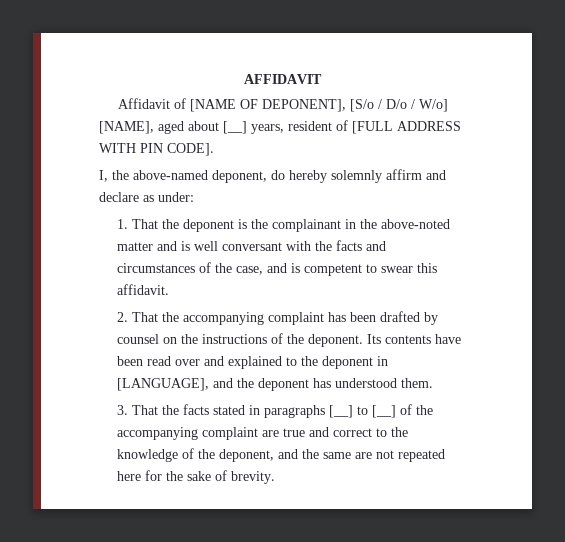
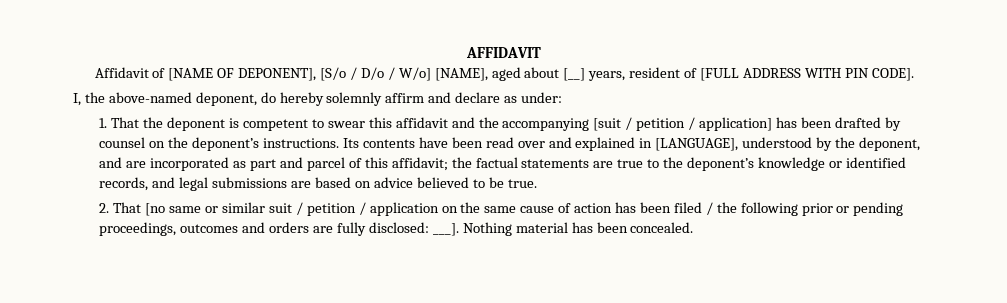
- 1. That the deponent is the complainant in the above-noted matter and is well conversant with the facts and circumstances of the case, and is competent to swear this affidavit.
- 2. That the accompanying complaint has been drafted by counsel on the instructions of the deponent.
+ 1. That the deponent is competent to swear this affidavit and the accompanying [suit / petition / application] has been drafted by counsel on the deponent’s instructions.
- Its contents have been read over and explained to the deponent in [LANGUAGE], and the deponent has understood them.
- 3. That the facts stated in paragraphs [__] to [__] of the accompanying complaint are true and correct to the knowledge of the deponent, and the same are not repeated here for the sake of brevity.
+ Its contents have been read over and explained in [LANGUAGE], understood by the deponent, and are incorporated as part and parcel of this affidavit; the factual statements are true to the deponent’s knowledge or identified records, and legal submissions are based on advice believed to be true.
+ 2. That [no same or similar suit / petition / application on the same cause of action has been filed / the following prior or pending proceedings, outcomes and orders are fully disclosed: ___]. Nothing material has been concealed.

